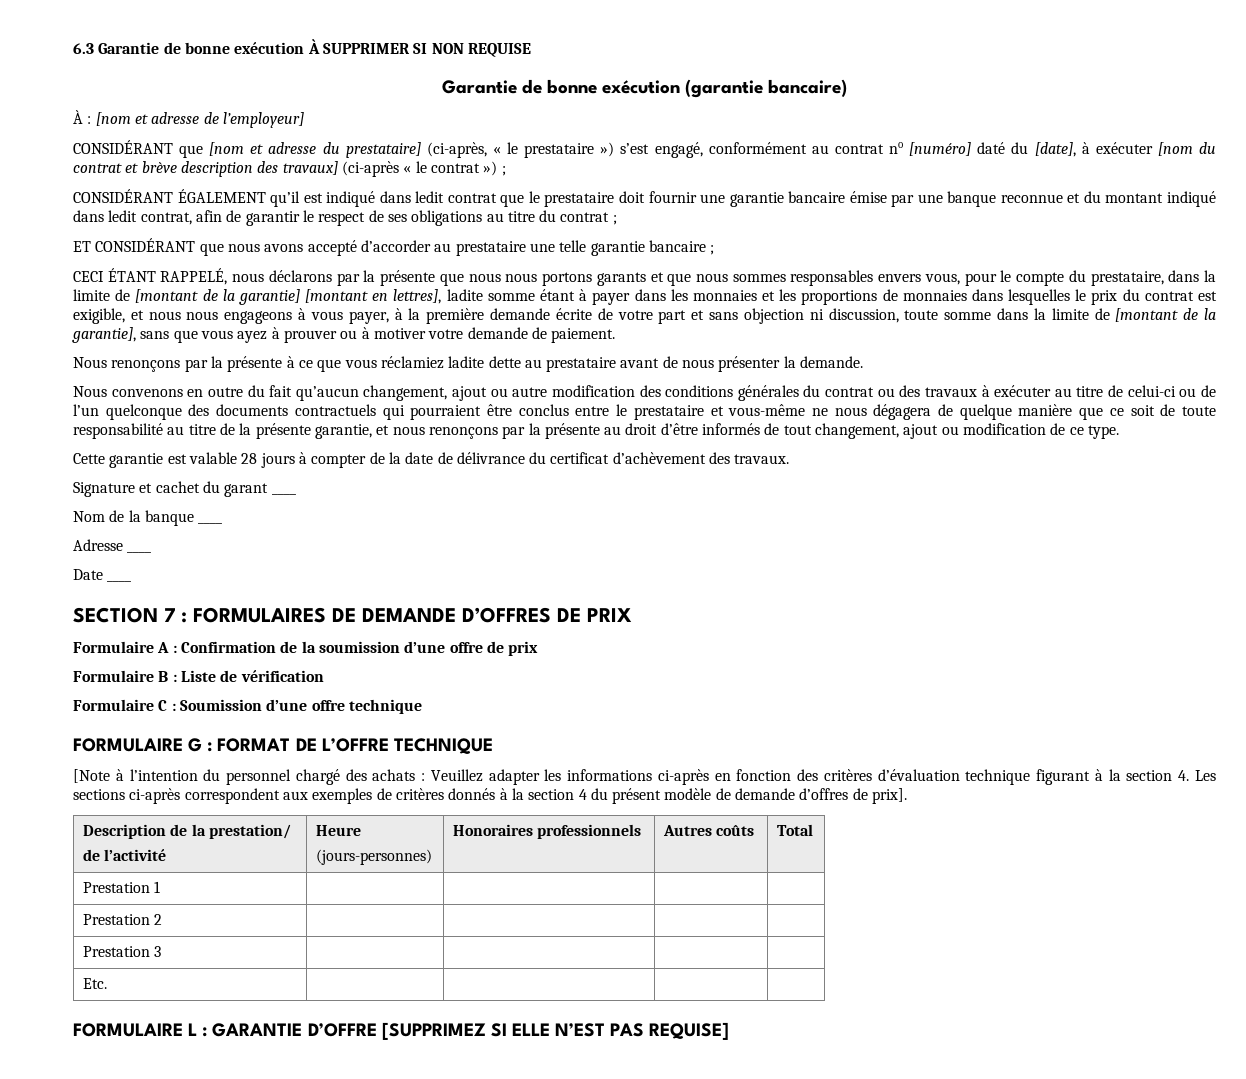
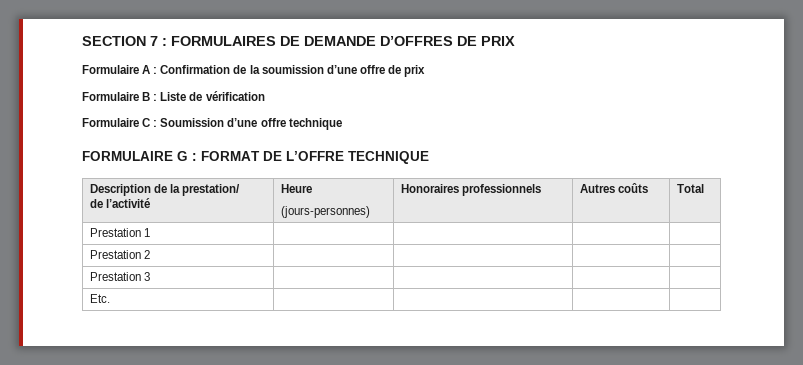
- 6.3 Garantie de bonne exécution À SUPPRIMER SI NON REQUISE
- Garantie de bonne exécution (garantie bancaire)
- À : [nom et adresse de l’employeur]
- CONSIDÉRANT que [nom et adresse du prestataire] (ci-après, « le prestataire ») s’est engagé, conformément au contrat no [numéro] daté du [date], à exécuter [nom du contrat et brève description des travaux] (ci-après « le contrat ») ;
- CONSIDÉRANT ÉGALEMENT qu’il est indiqué dans ledit contrat que le prestataire doit fournir une garantie bancaire émise par une banque reconnue et du montant indiqué dans ledit contrat, afin de garantir le respect de ses obligations au titre du contrat ;
- ET CONSIDÉRANT que nous avons accepté d’accorder au prestataire une telle garantie bancaire ;
- CECI ÉTANT RAPPELÉ, nous déclarons par la présente que nous nous portons garants et que nous sommes responsables envers vous, pour le compte du prestataire, dans la limite de [montant de la garantie] [montant en lettres], ladite somme étant à payer dans les monnaies et les proportions de monnaies dans lesquelles le prix du contrat est exigible, et nous nous engageons à vous payer, à la première demande écrite de votre part et sans objection ni discussion, toute somme dans la limite de [montant de la garantie], sans que vous ayez à prouver ou à motiver votre demande de paiement.
- Nous renonçons par la présente à ce que vous réclamiez ladite dette au prestataire avant de nous présenter la demande.
- Nous convenons en outre du fait qu’aucun changement, ajout ou autre modification des conditions générales du contrat ou des travaux à exécuter au titre de celui-ci ou de l’un quelconque des documents contractuels qui pourraient être conclus entre le prestataire et vous-même ne nous dégagera de quelque manière que ce soit de toute responsabilité au titre de la présente garantie, et nous renonçons par la présente au droit d’être informés de tout changement, ajout ou modification de ce type.
- Cette garantie est valable 28 jours à compter de la date de délivrance du certificat d’achèvement des travaux.
- Signature et cachet du garant ____
- Nom de la banque ____
- Adresse ____
- Date ____
- [Note à l’intention du personnel chargé des achats : Veuillez adapter les informations ci-après en fonction des critères d’évaluation technique figurant à la section 4. Les sections ci-après correspondent aux exemples de critères donnés à la section 4 du présent modèle de demande d’offres de prix].
- FORMULAIRE L : GARANTIE D’OFFRE [SUPPRIMEZ SI ELLE N’EST PAS REQUISE]

